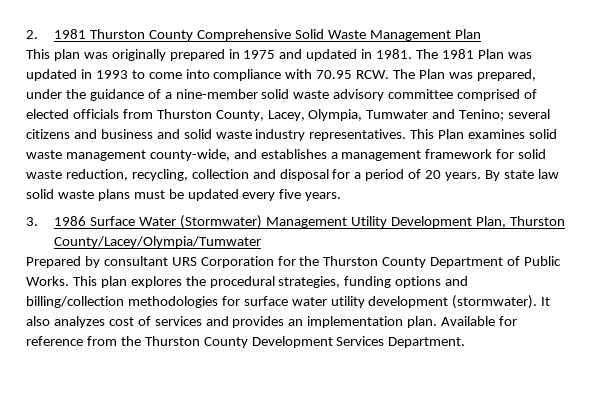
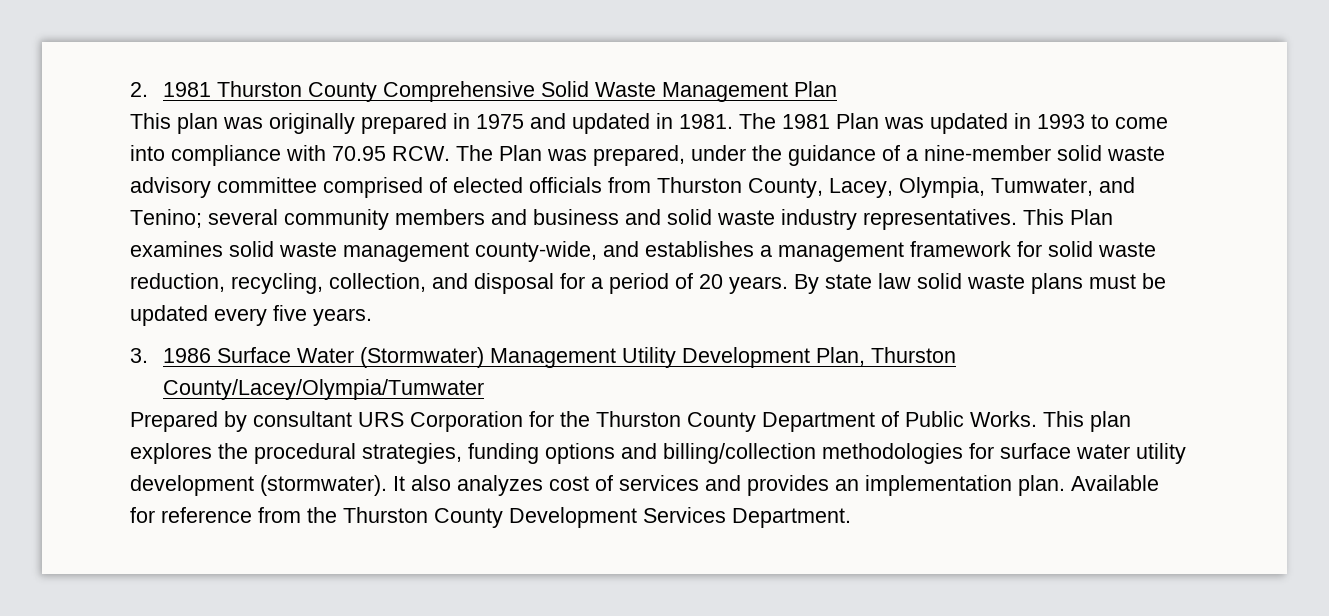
- The 1981 Plan was updated in 1993 to come into compliance with 70.95 RCW. The Plan was prepared, under the guidance of a nine-member solid waste advisory committee comprised of elected officials from Thurston County, Lacey, Olympia, Tumwater and Tenino; several citizens and business and solid waste industry representatives.
+ The 1981 Plan was updated in 1993 to come into compliance with 70.95 RCW. The Plan was prepared, under the guidance of a nine-member solid waste advisory committee comprised of elected officials from Thurston County, Lacey, Olympia, Tumwater, and Tenino; several community members and business and solid waste industry representatives.
- This Plan examines solid waste management county-wide, and establishes a management framework for solid waste reduction, recycling, collection and disposal for a period of 20 years.
+ This Plan examines solid waste management county-wide, and establishes a management framework for solid waste reduction, recycling, collection, and disposal for a period of 20 years.

